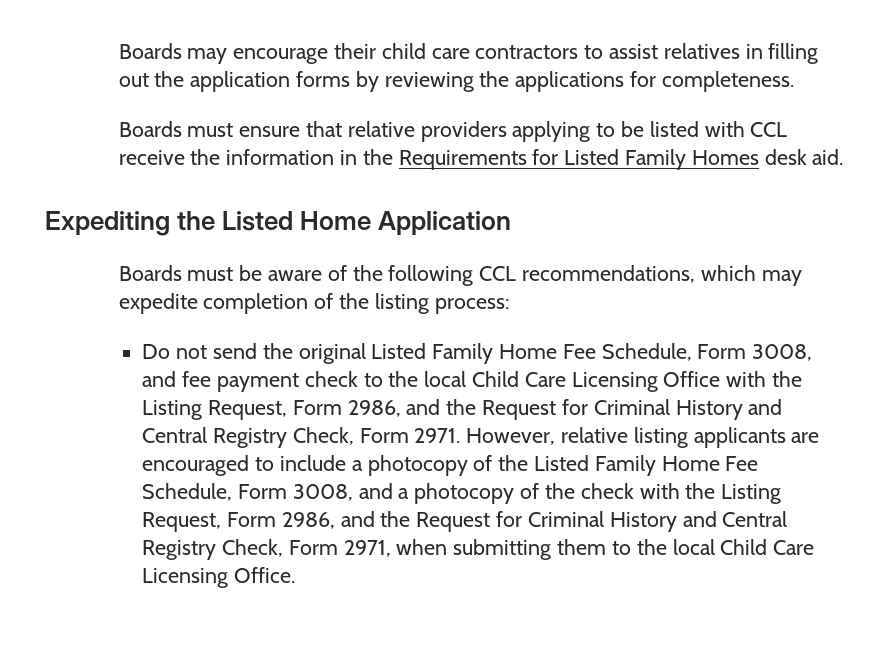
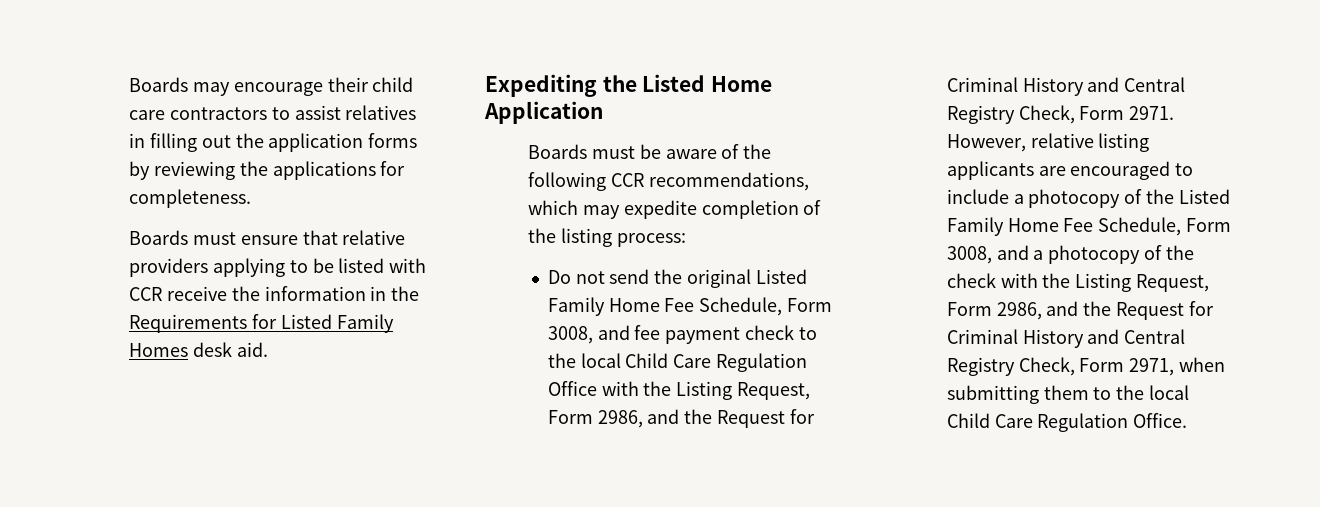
- Boards must ensure that relative providers applying to be listed with CCL receive the information in the Requirements for Listed Family Homes desk aid.
+ Boards must ensure that relative providers applying to be listed with CCR receive the information in the Requirements for Listed Family Homes desk aid.
- Boards must be aware of the following CCL recommendations, which may expedite completion of the listing process:
+ Boards must be aware of the following CCR recommendations, which may expedite completion of the listing process:
- Do not send the original Listed Family Home Fee Schedule, Form 3008, and fee payment check to the local Child Care Licensing Office with the Listing Request, Form 2986, and the Request for Criminal History and Central Registry Check, Form 2971.
+ Do not send the original Listed Family Home Fee Schedule, Form 3008, and fee payment check to the local Child Care Regulation Office with the Listing Request, Form 2986, and the Request for Criminal History and Central Registry Check, Form 2971.
- However, relative listing applicants are encouraged to include a photocopy of the Listed Family Home Fee Schedule, Form 3008, and a photocopy of the check with the Listing Request, Form 2986, and the Request for Criminal History and Central Registry Check, Form 2971, when submitting them to the local Child Care Licensing Office.
+ However, relative listing applicants are encouraged to include a photocopy of the Listed Family Home Fee Schedule, Form 3008, and a photocopy of the check with the Listing Request, Form 2986, and the Request for Criminal History and Central Registry Check, Form 2971, when submitting them to the local Child Care Regulation Office.

